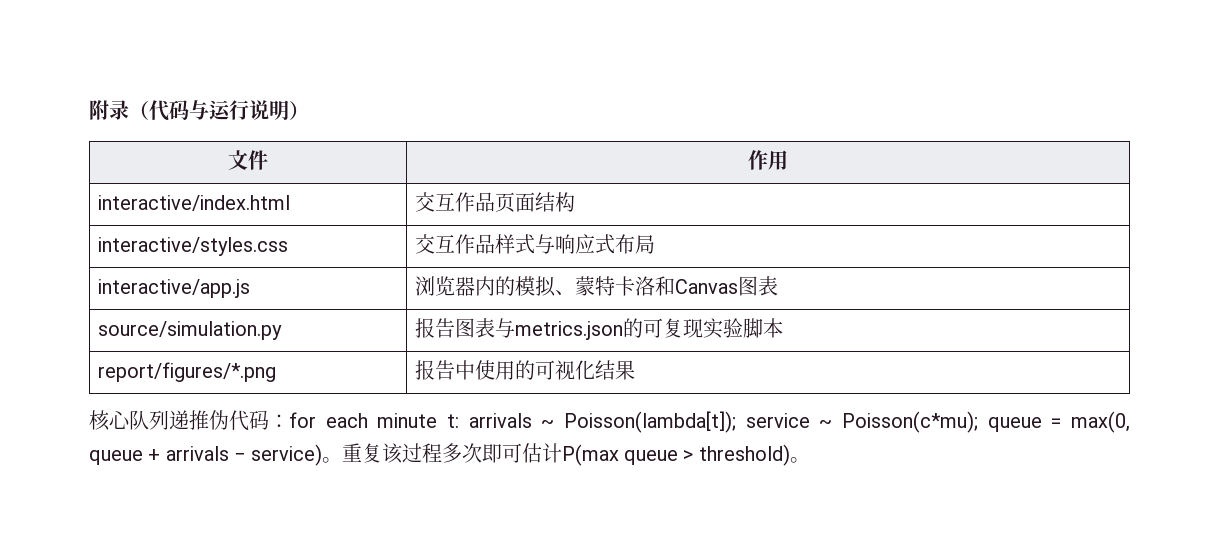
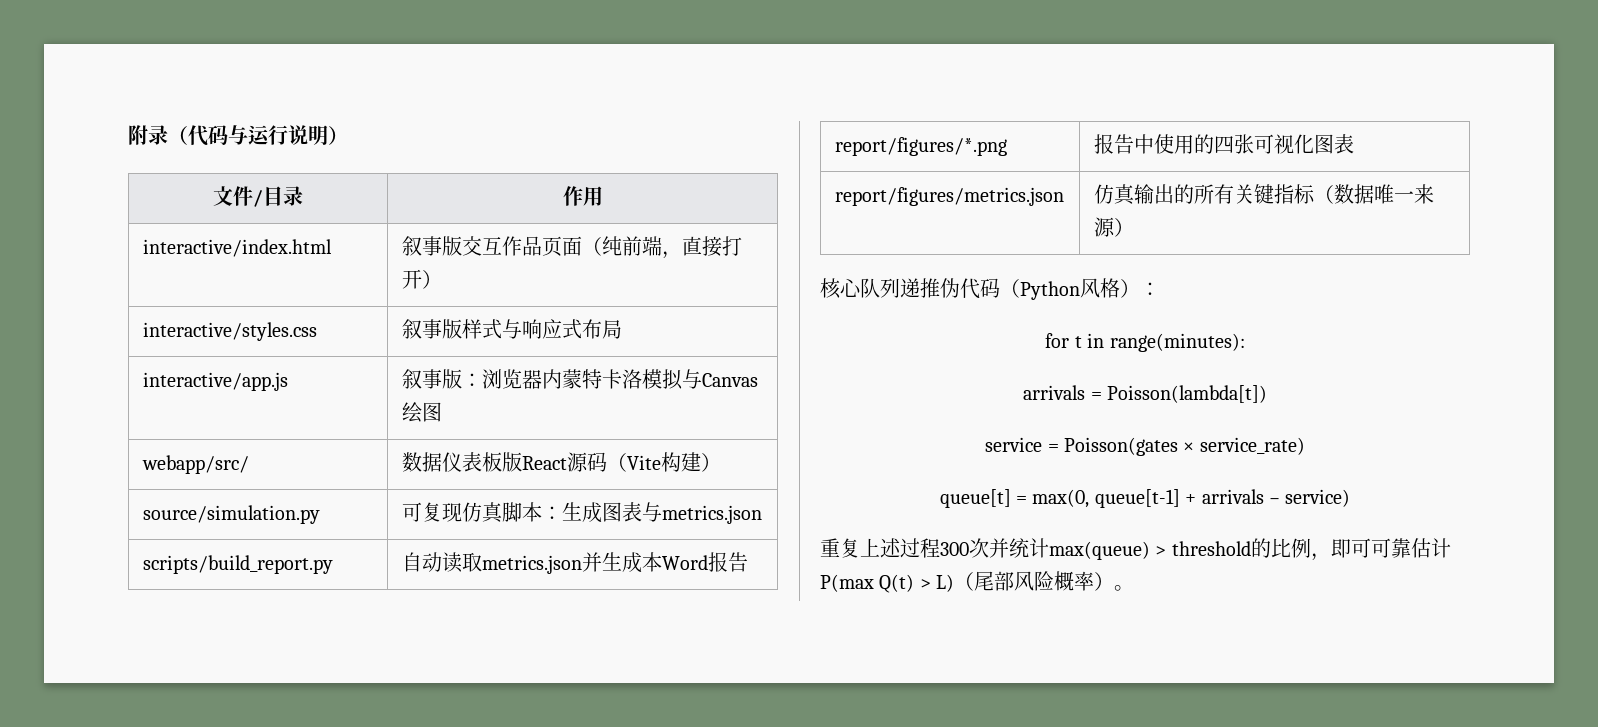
- 文件 | 作用
+ 文件/目录 | 作用
- interactive/index.html | 交互作品页面结构
+ interactive/index.html | 叙事版交互作品页面（纯前端，直接打开）
- interactive/styles.css | 交互作品样式与响应式布局
+ interactive/styles.css | 叙事版样式与响应式布局
- interactive/app.js | 浏览器内的模拟、蒙特卡洛和Canvas图表
- source/simulation.py | 报告图表与metrics.json的可复现实验脚本
+ interactive/app.js | 叙事版：浏览器内蒙特卡洛模拟与Canvas绘图
+ webapp/src/ | 数据仪表板版React源码（Vite构建）
+ source/simulation.py | 可复现仿真脚本：生成图表与metrics.json
+ scripts/build_report.py | 自动读取metrics.json并生成本Word报告
- report/figures/*.png | 报告中使用的可视化结果
+ report/figures/*.png | 报告中使用的四张可视化图表
+ report/figures/metrics.json | 仿真输出的所有关键指标（数据唯一来源）
- 核心队列递推伪代码：for each minute t: arrivals ~ Poisson(lambda[t]); service ~ Poisson(c*mu); queue = max(0, queue + arrivals − service)。重复该过程多次即可估计P(max queue > threshold)。
+ 核心队列递推伪代码（Python风格）：
+ for t in range(minutes):
+ arrivals = Poisson(lambda[t])
+ service = Poisson(gates × service_rate)
+ queue[t] = max(0, queue[t-1] + arrivals − service)
+ 重复上述过程300次并统计max(queue) > threshold的比例，即可可靠估计P(max Q(t) > L)（尾部风险概率）。

